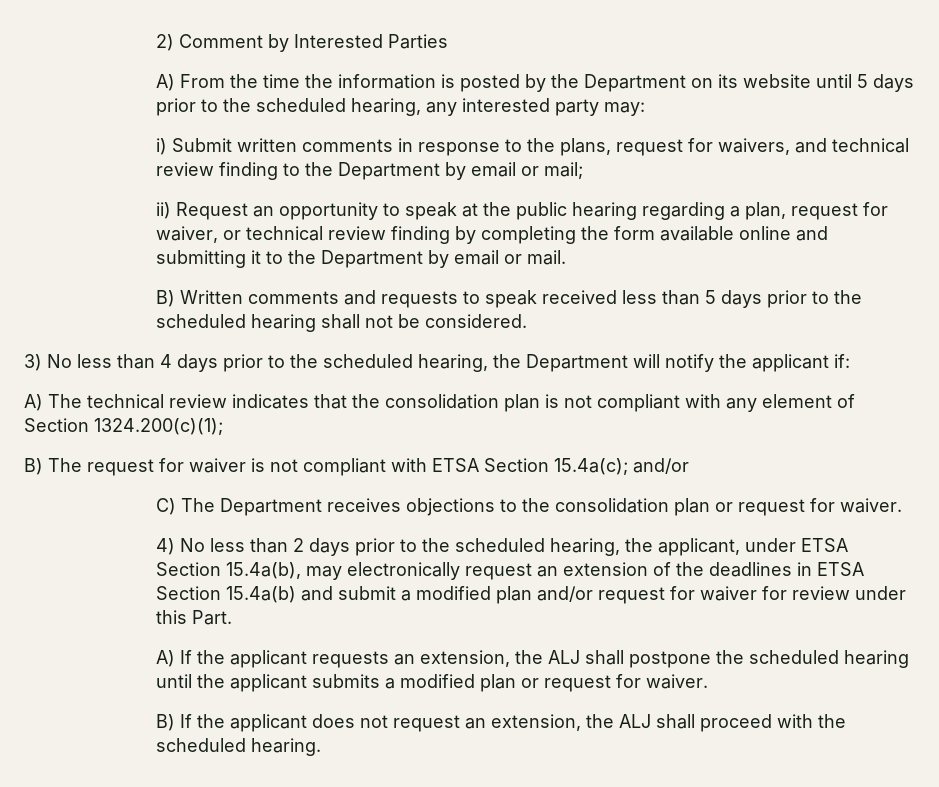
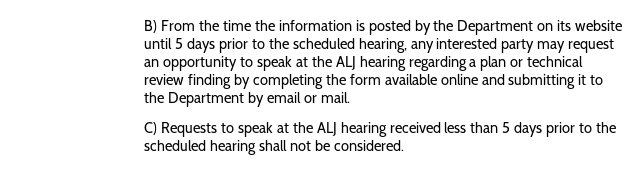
- 2) Comment by Interested Parties
- A) From the time the information is posted by the Department on its website until 5 days prior to the scheduled hearing, any interested party may:
- i) Submit written comments in response to the plans, request for waivers, and technical review finding to the Department by email or mail;
- ii) Request an opportunity to speak at the public hearing regarding a plan, request for waiver, or technical review finding by completing the form available online and submitting it to the Department by email or mail.
+ B) From the time the information is posted by the Department on its website until 5 days prior to the scheduled hearing, any interested party may request an opportunity to speak at the ALJ hearing regarding a plan or technical review finding by completing the form available online and submitting it to the Department by email or mail.
- B) Written comments and requests to speak received less than 5 days prior to the scheduled hearing shall not be considered.
+ C) Requests to speak at the ALJ hearing received less than 5 days prior to the scheduled hearing shall not be considered.
- 3) No less than 4 days prior to the scheduled hearing, the Department will notify the applicant if:
- A) The technical review indicates that the consolidation plan is not compliant with any element of Section 1324.200(c)(1);
- B) The request for waiver is not compliant with ETSA Section 15.4a(c); and/or
- C) The Department receives objections to the consolidation plan or request for waiver.
- 4) No less than 2 days prior to the scheduled hearing, the applicant, under ETSA Section 15.4a(b), may electronically request an extension of the deadlines in ETSA Section 15.4a(b) and submit a modified plan and/or request for waiver for review under this Part.
- A) If the applicant requests an extension, the ALJ shall postpone the scheduled hearing until the applicant submits a modified plan or request for waiver.
- B) If the applicant does not request an extension, the ALJ shall proceed with the scheduled hearing.

